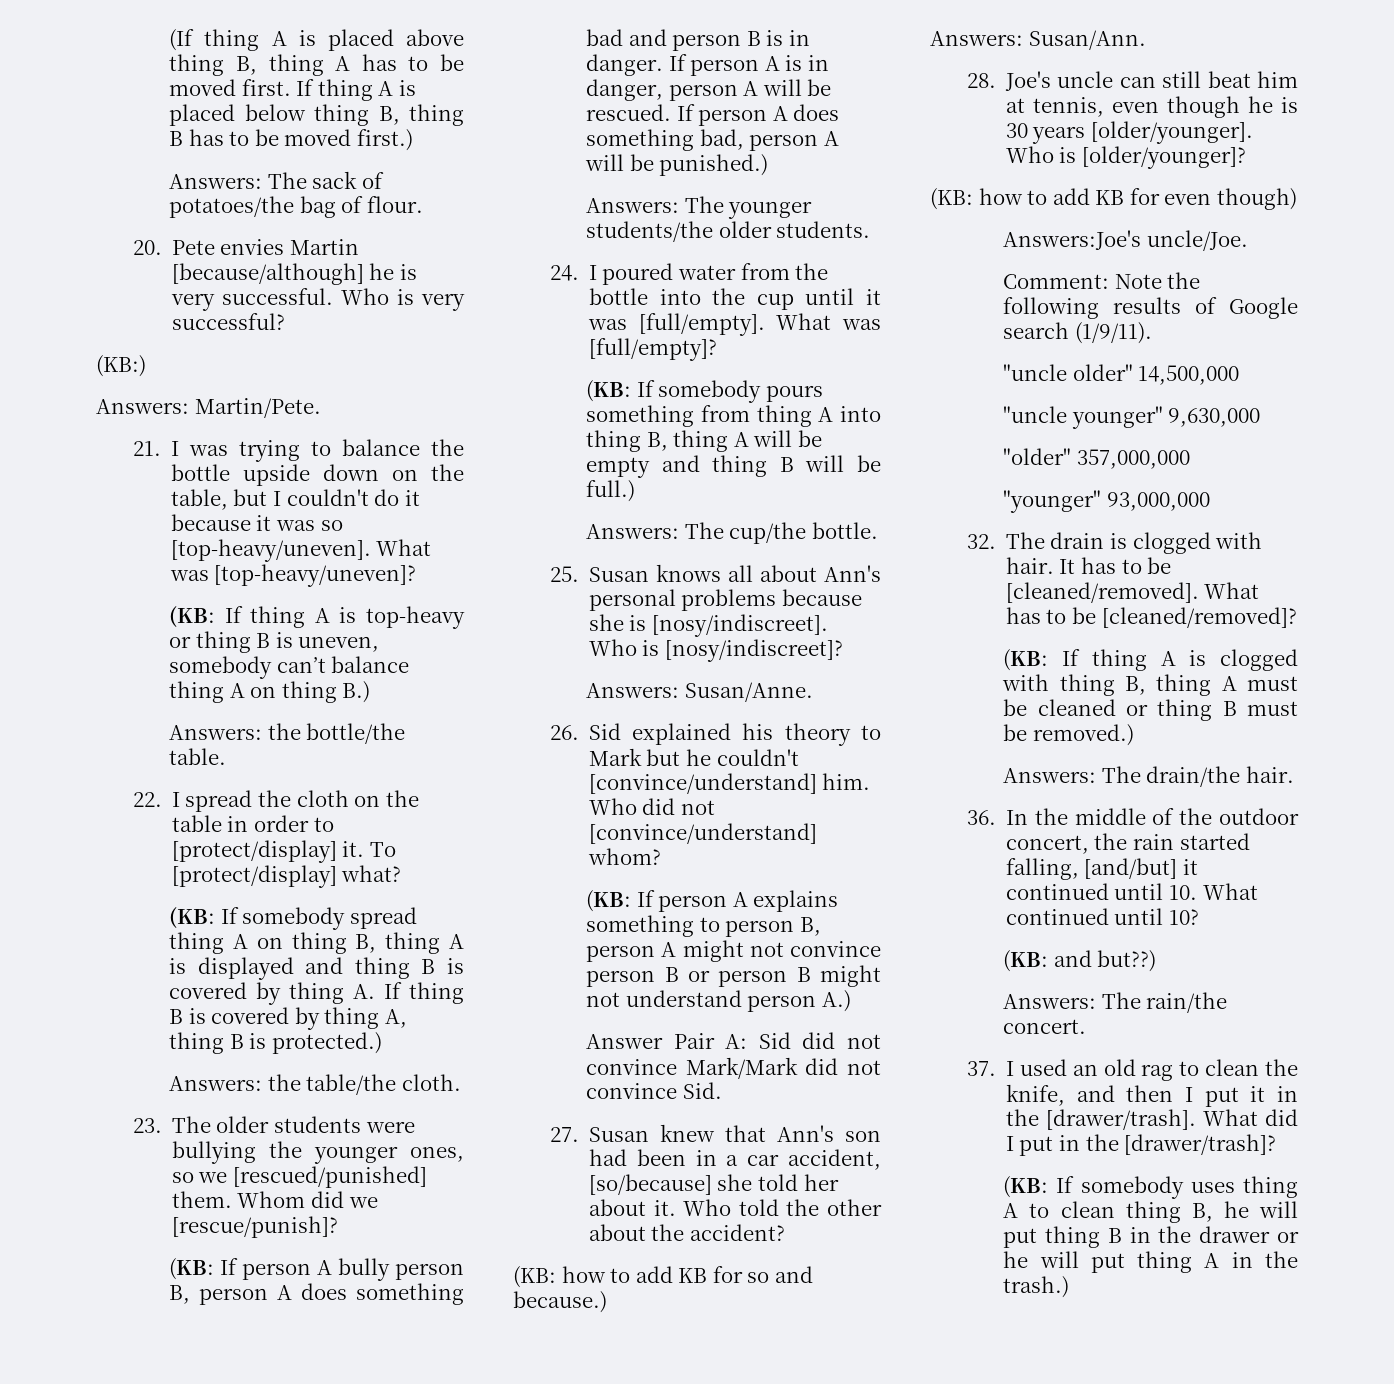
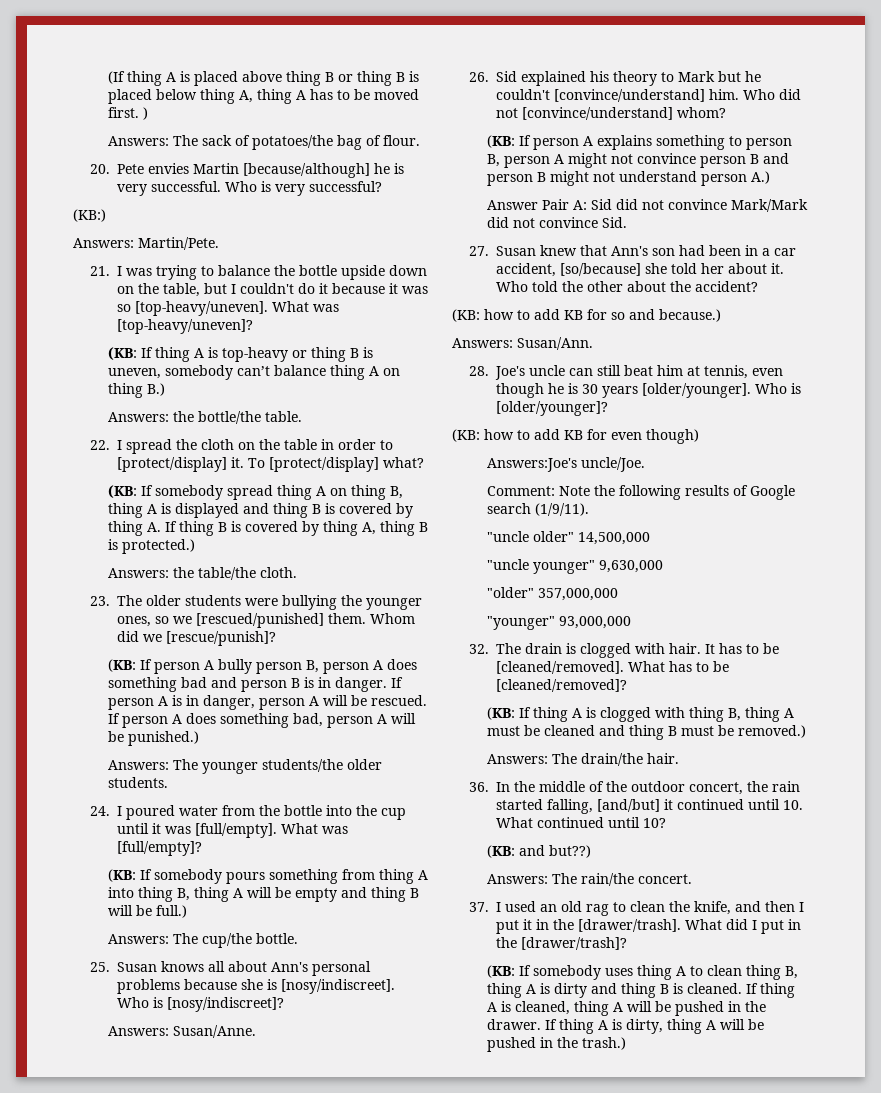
- (If thing A is placed above thing B, thing A has to be moved first. If thing A is placed below thing B, thing B has to be moved first.)
+ (If thing A is placed above thing B or thing B is placed below thing A, thing A has to be moved first. )
- (KB: If person A explains something to person B, person A might not convince person B or person B might not understand person A.)
+ (KB: If person A explains something to person B, person A might not convince person B and person B might not understand person A.)
- (KB: If thing A is clogged with thing B, thing A must be cleaned or thing B must be removed.)
+ (KB: If thing A is clogged with thing B, thing A must be cleaned and thing B must be removed.)
- (KB: If somebody uses thing A to clean thing B, he will put thing B in the drawer or he will put thing A in the trash.)
+ (KB: If somebody uses thing A to clean thing B, thing A is dirty and thing B is cleaned. If thing A is cleaned, thing A will be pushed in the drawer. If thing A is dirty, thing A will be pushed in the trash.)

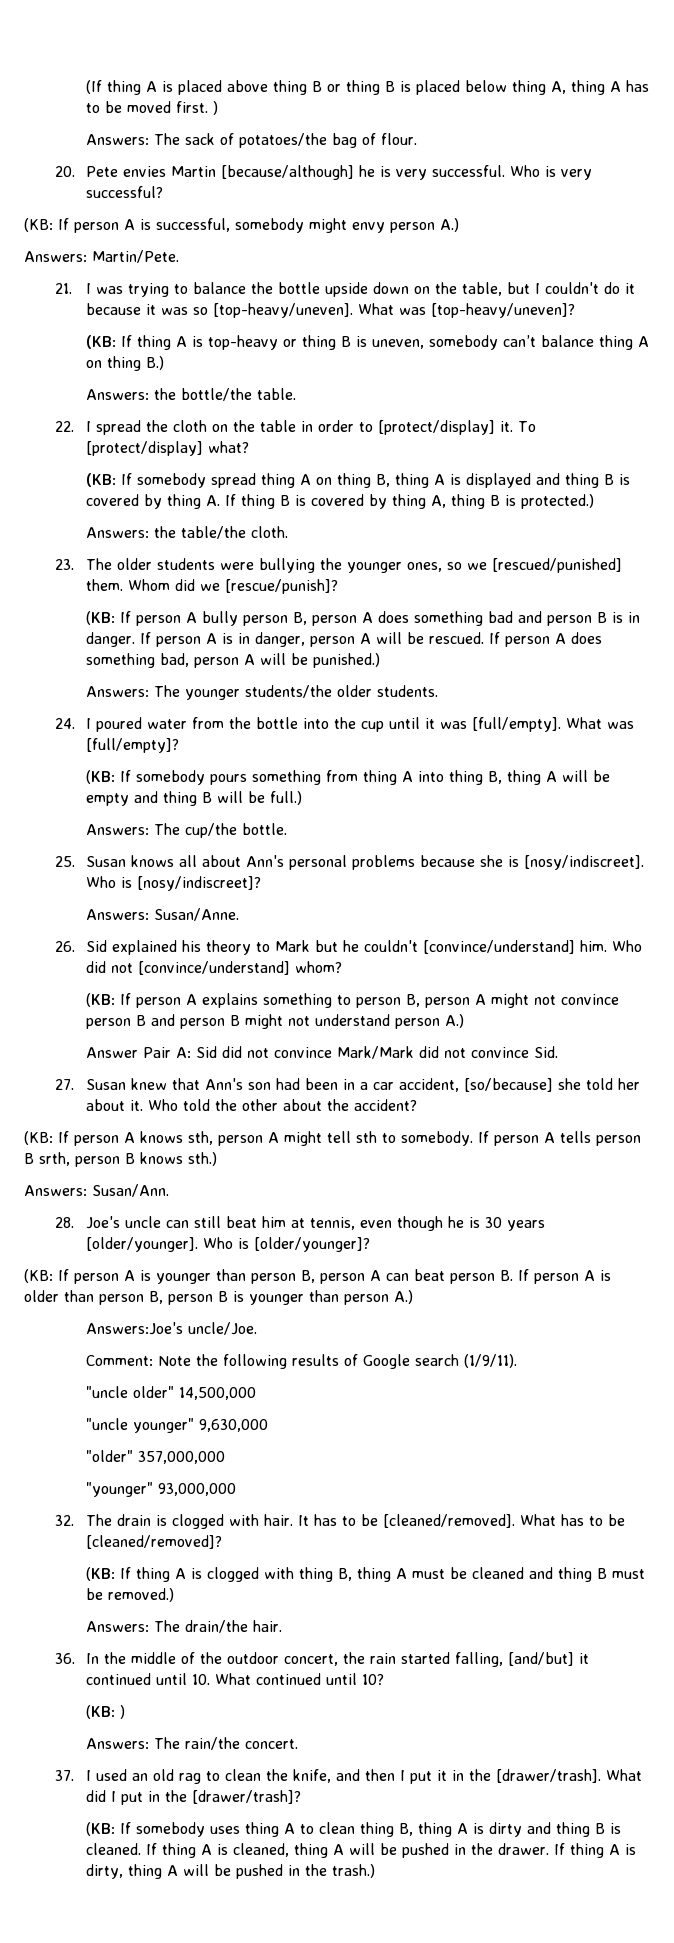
- (KB:)
+ (KB: If person A is successful, somebody might envy person A.)
- (KB: how to add KB for so and because.)
+ (KB: If person A knows sth, person A might tell sth to somebody. If person A tells person B srth, person B knows sth.)
- (KB: how to add KB for even though)
+ (KB: If person A is younger than person B, person A can beat person B. If person A is older than person B, person B is younger than person A.)
- (KB: and but??)
+ (KB: )

